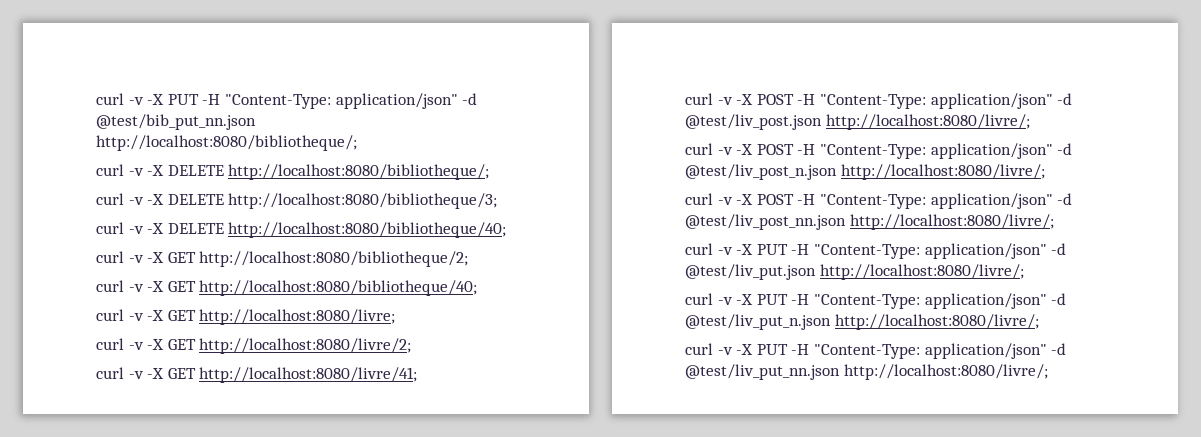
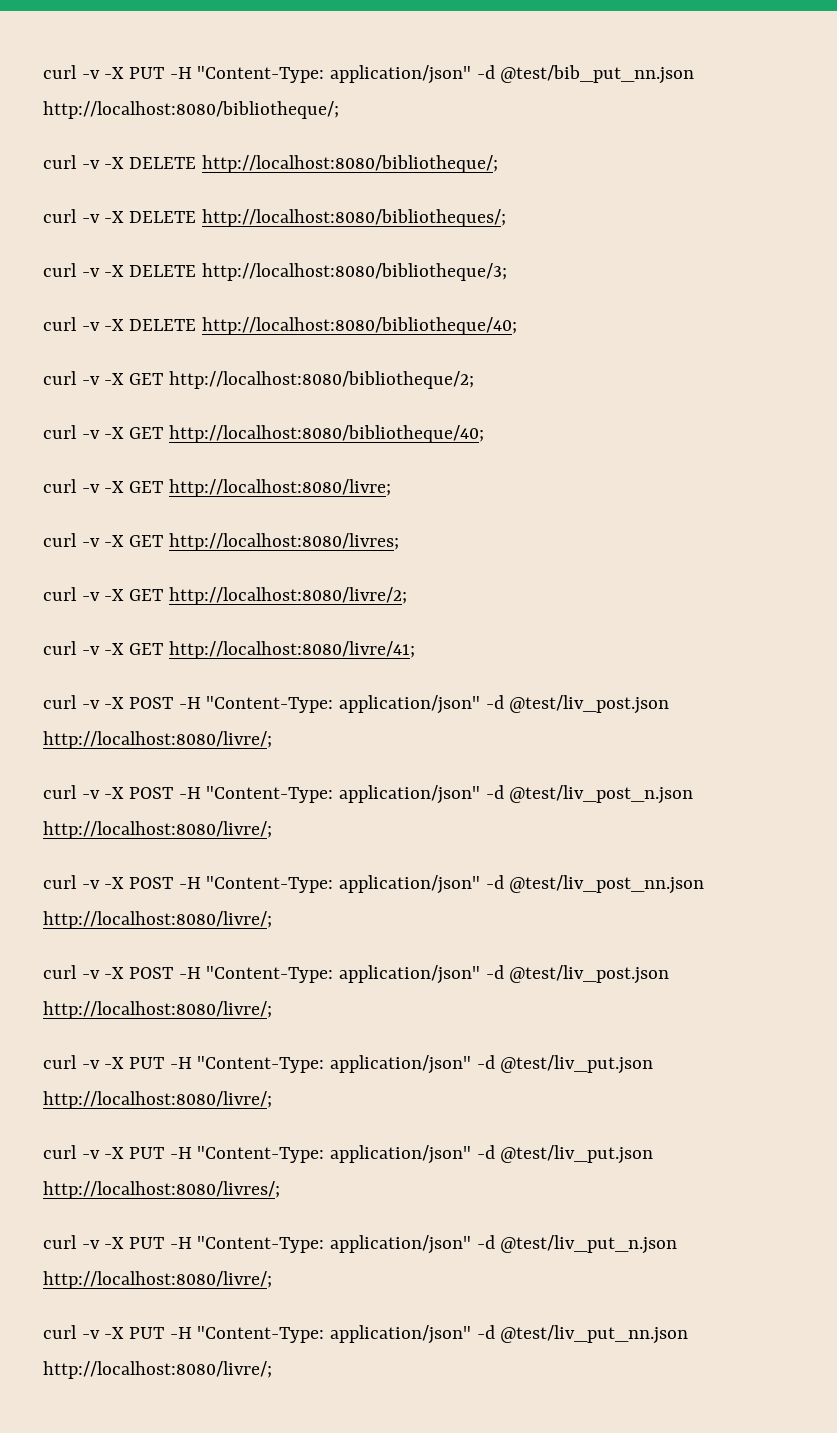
+ curl -v -X DELETE http://localhost:8080/bibliotheques/;
+ curl -v -X GET http://localhost:8080/livres;
  curl -v -X POST -H "Content-Type: application/json" -d @test/liv_post_nn.json http://localhost:8080/livre/;
+ curl -v -X POST -H "Content-Type: application/json" -d @test/liv_post.json http://localhost:8080/livre/;
+ curl -v -X PUT -H "Content-Type: application/json" -d @test/liv_put.json http://localhost:8080/livres/;

